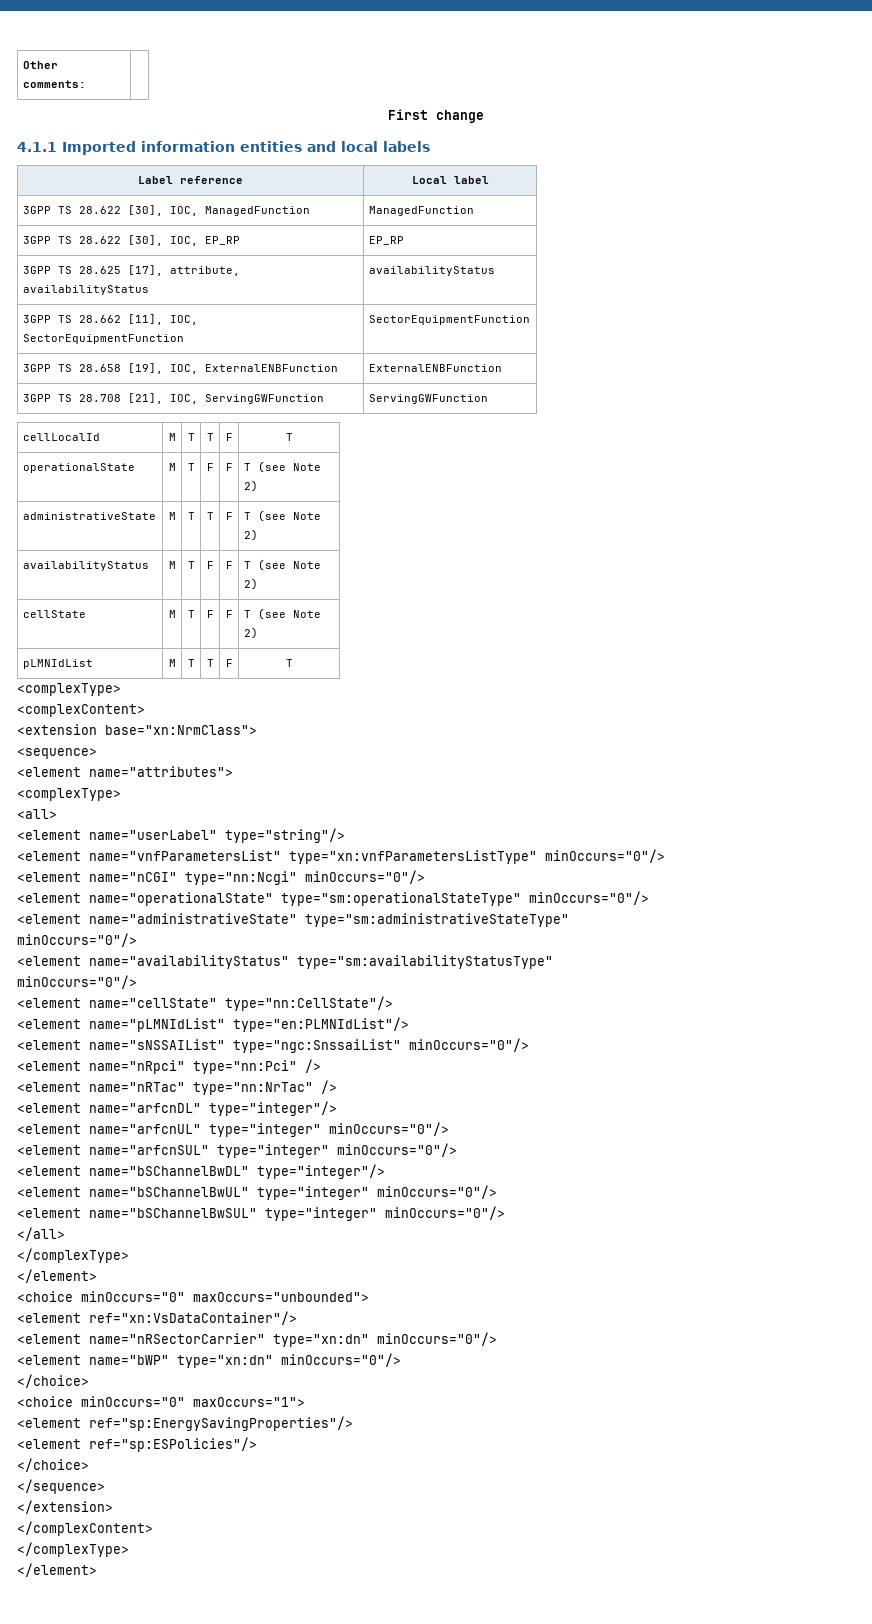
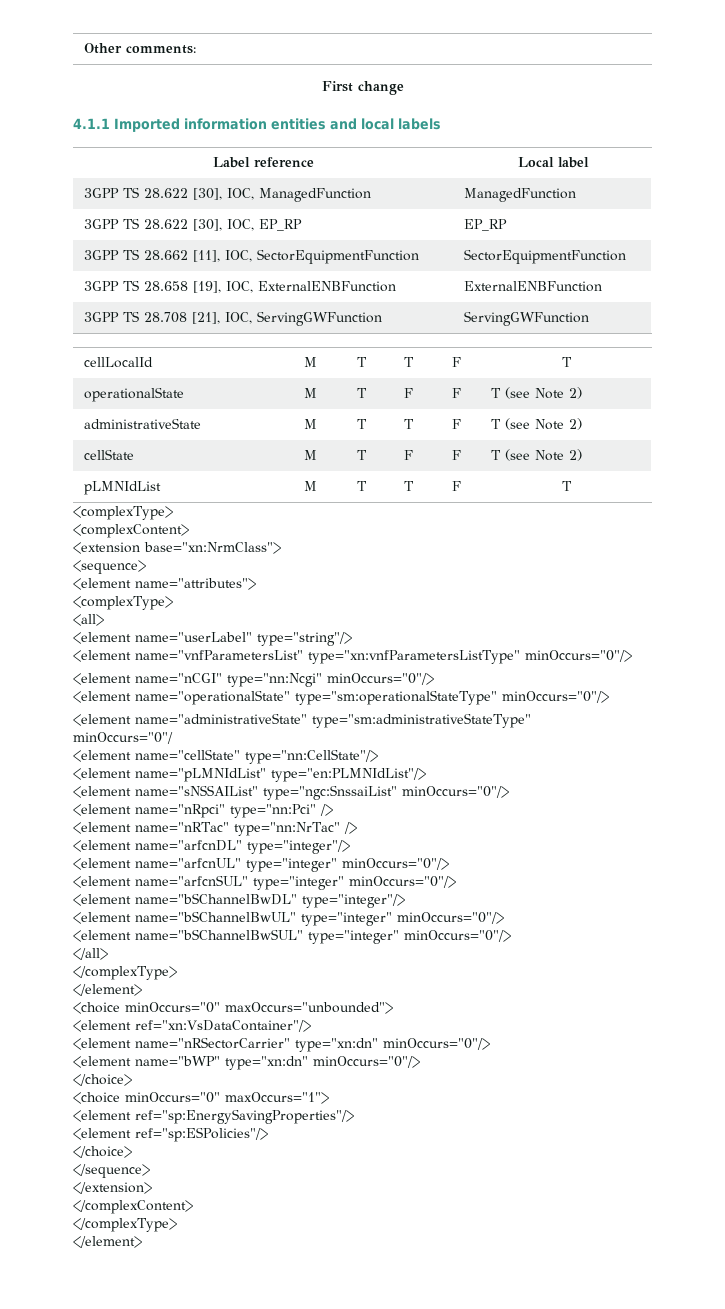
- 3GPP TS 28.625 [17], attribute, availabilityStatus | availabilityStatus
- availabilityStatus | M | T | F | F | T (see Note 2)
  <element name="administrativeState" type="sm:administrativeStateType"
- minOccurs="0"/>
- <element name="availabilityStatus" type="sm:availabilityStatusType"
- minOccurs="0"/>
+ minOccurs="0"/

